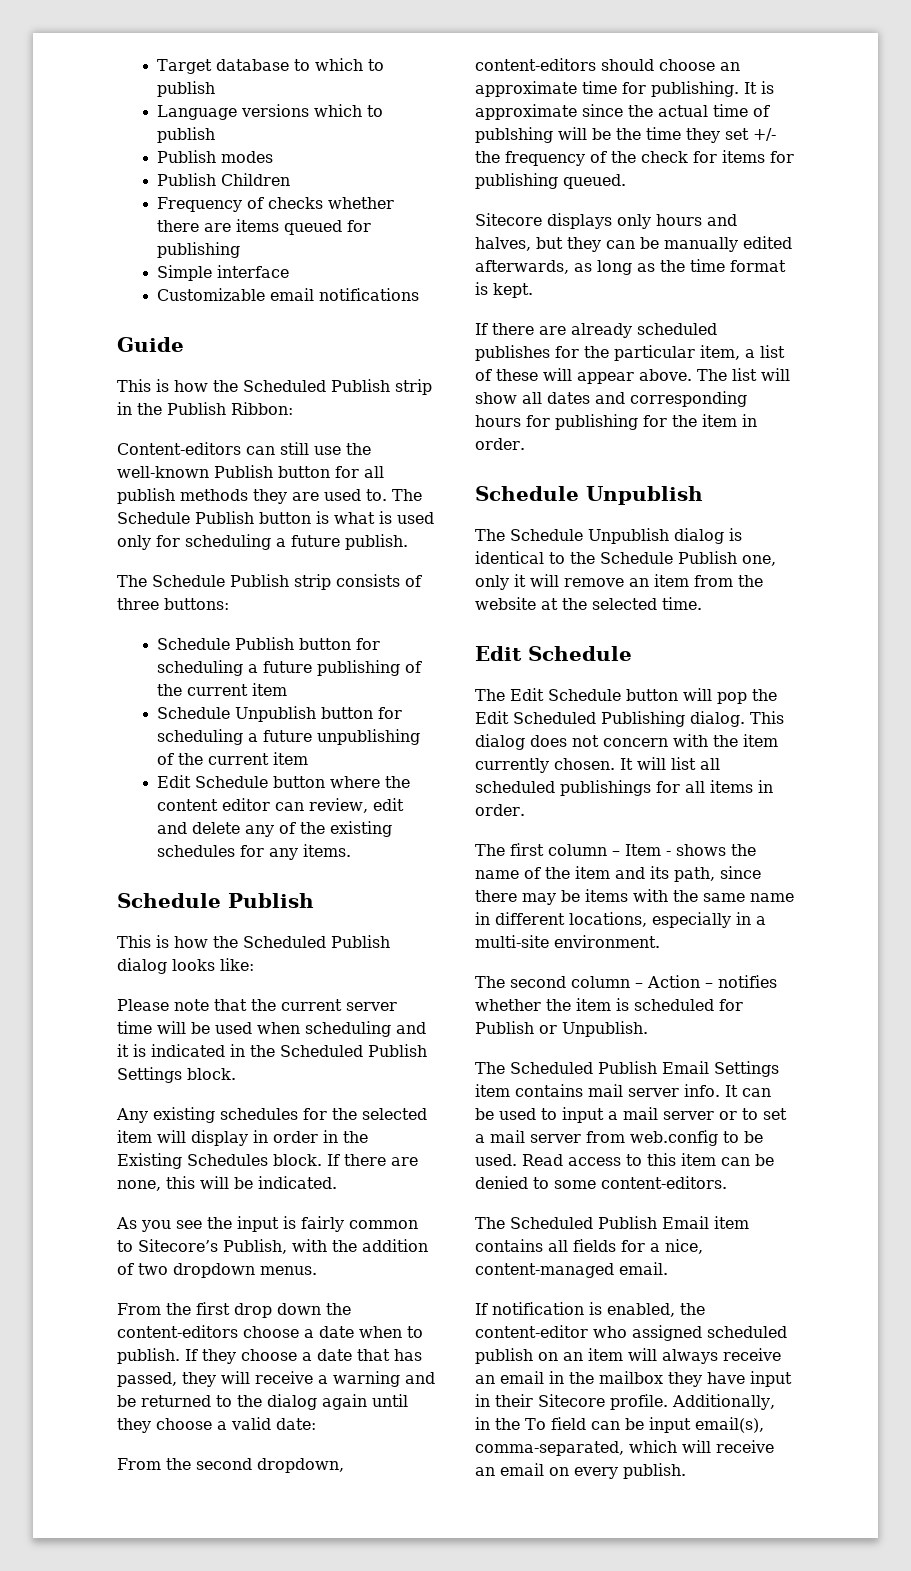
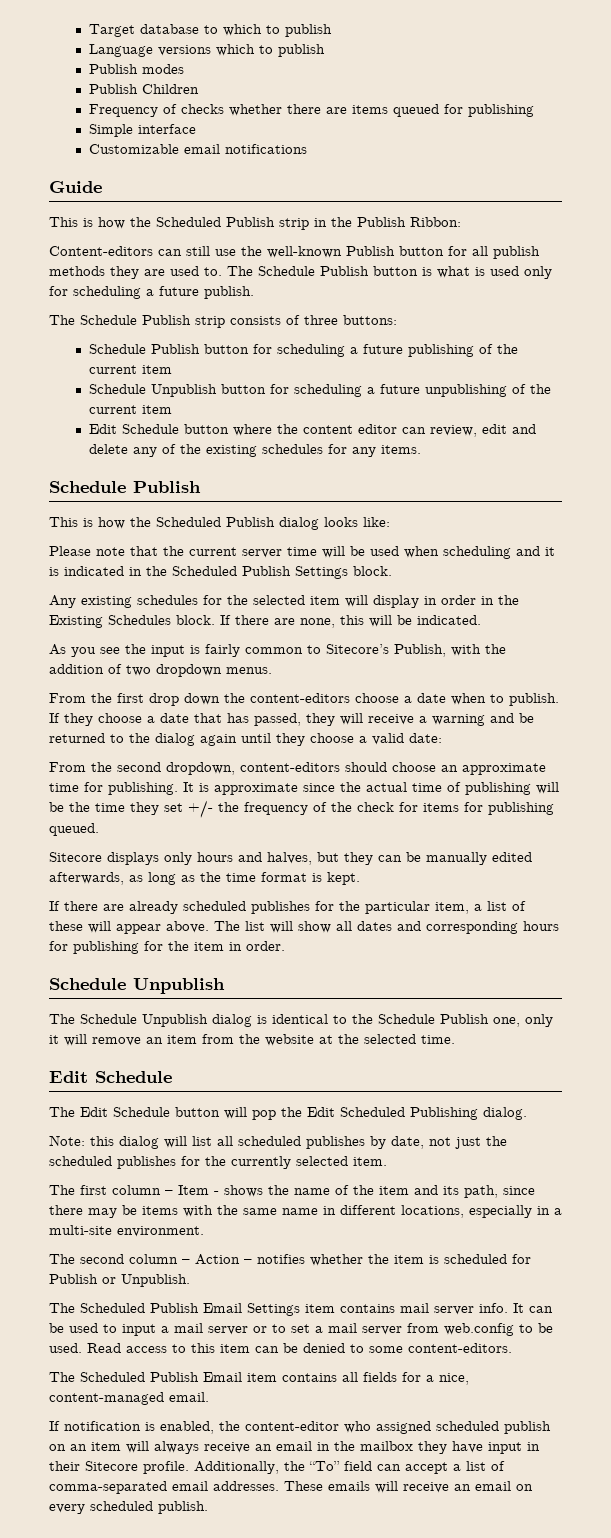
- It is approximate since the actual time of publshing will be the time they set +/- the frequency of the check for items for publishing queued.
+ It is approximate since the actual time of publishing will be the time they set +/- the frequency of the check for items for publishing queued.
- The Edit Schedule button will pop the Edit Scheduled Publishing dialog. This dialog does not concern with the item currently chosen. It will list all scheduled publishings for all items in order.
+ The Edit Schedule button will pop the Edit Scheduled Publishing dialog.
+ Note: this dialog will list all scheduled publishes by date, not just the scheduled publishes for the currently selected item.
- Additionally, in the To field can be input email(s), comma-separated, which will receive an email on every publish.
+ Additionally, the “To” field can accept a list of comma-separated email addresses. These emails will receive an email on every scheduled publish.

